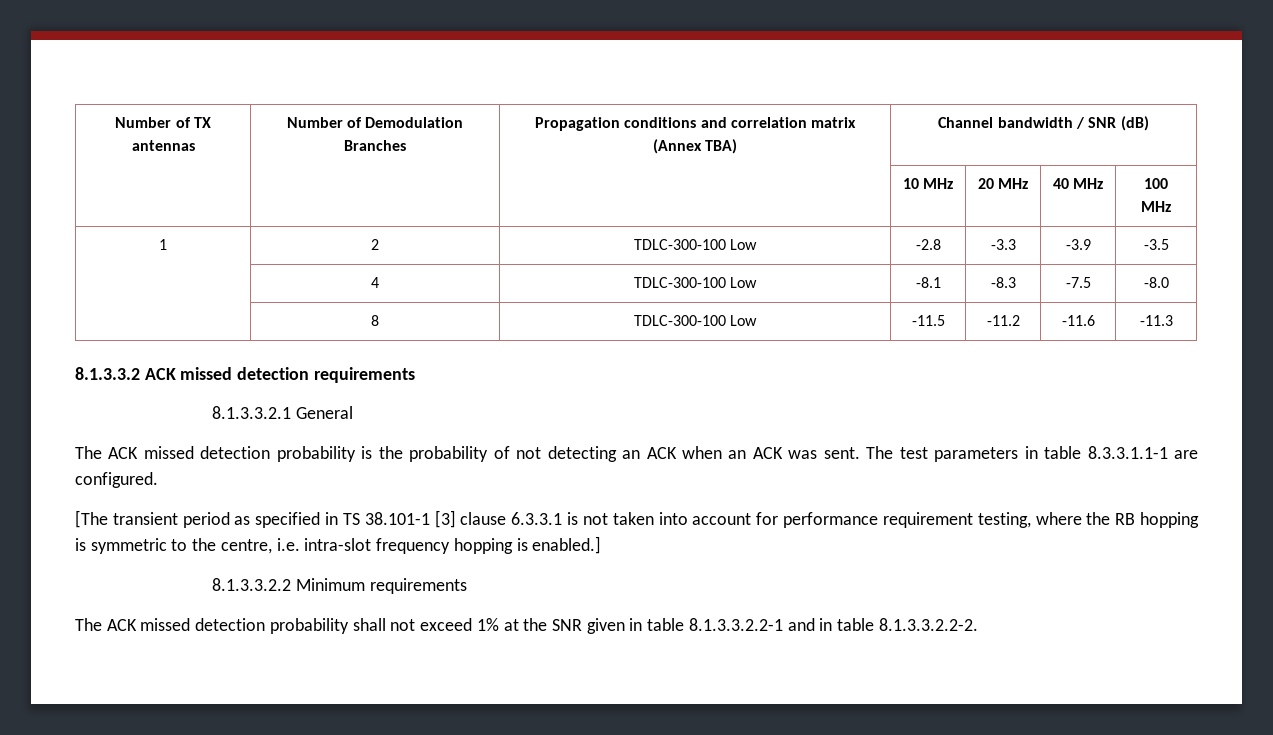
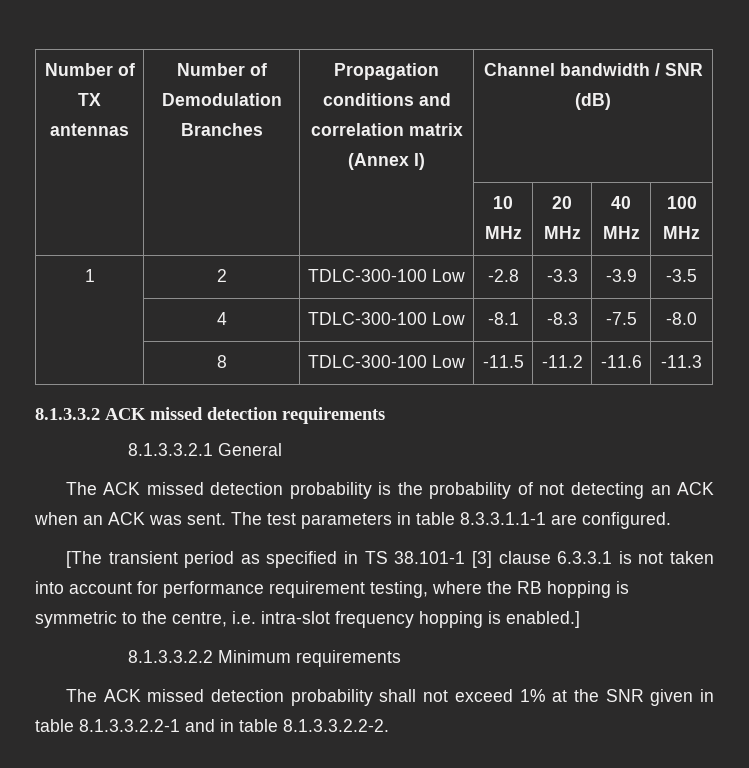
- Number of TX antennas | Number of Demodulation Branches | Propagation conditions and correlation matrix (Annex TBA) | Channel bandwidth / SNR (dB)
+ Number of TX antennas | Number of Demodulation Branches | Propagation conditions and correlation matrix (Annex I) | Channel bandwidth / SNR (dB)

